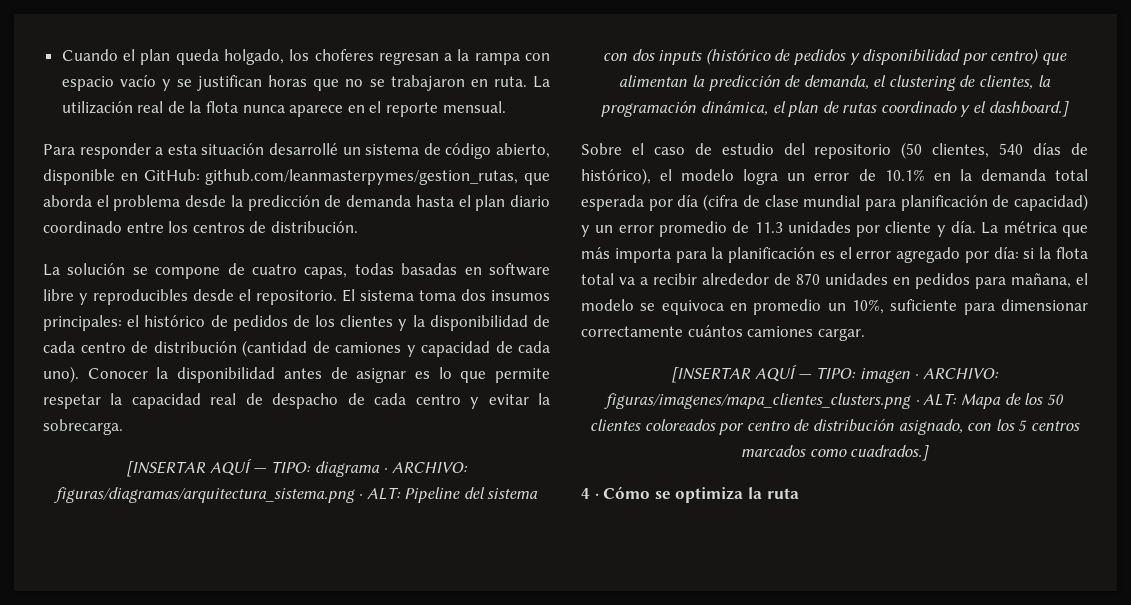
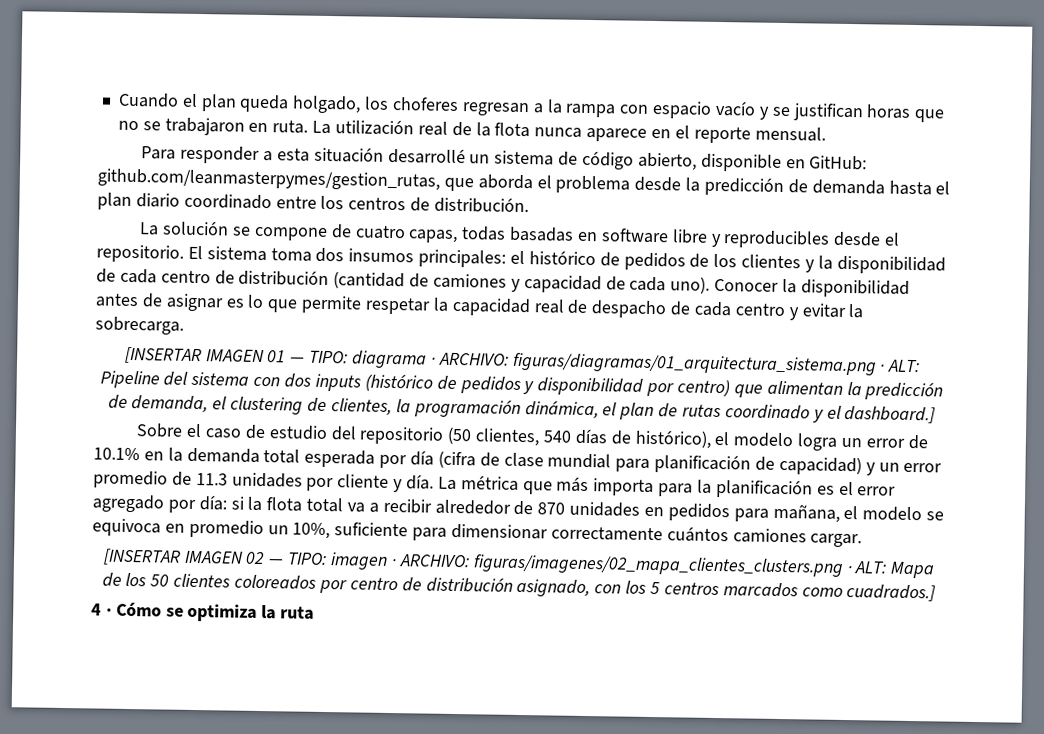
- [INSERTAR AQUÍ — TIPO: diagrama · ARCHIVO: figuras/diagramas/arquitectura_sistema.png · ALT: Pipeline del sistema con dos inputs (histórico de pedidos y disponibilidad por centro) que alimentan la predicción de demanda, el clustering de clientes, la programación dinámica, el plan de rutas coordinado y el dashboard.]
+ [INSERTAR IMAGEN 01 — TIPO: diagrama · ARCHIVO: figuras/diagramas/01_arquitectura_sistema.png · ALT: Pipeline del sistema con dos inputs (histórico de pedidos y disponibilidad por centro) que alimentan la predicción de demanda, el clustering de clientes, la programación dinámica, el plan de rutas coordinado y el dashboard.]
- [INSERTAR AQUÍ — TIPO: imagen · ARCHIVO: figuras/imagenes/mapa_clientes_clusters.png · ALT: Mapa de los 50 clientes coloreados por centro de distribución asignado, con los 5 centros marcados como cuadrados.]
+ [INSERTAR IMAGEN 02 — TIPO: imagen · ARCHIVO: figuras/imagenes/02_mapa_clientes_clusters.png · ALT: Mapa de los 50 clientes coloreados por centro de distribución asignado, con los 5 centros marcados como cuadrados.]

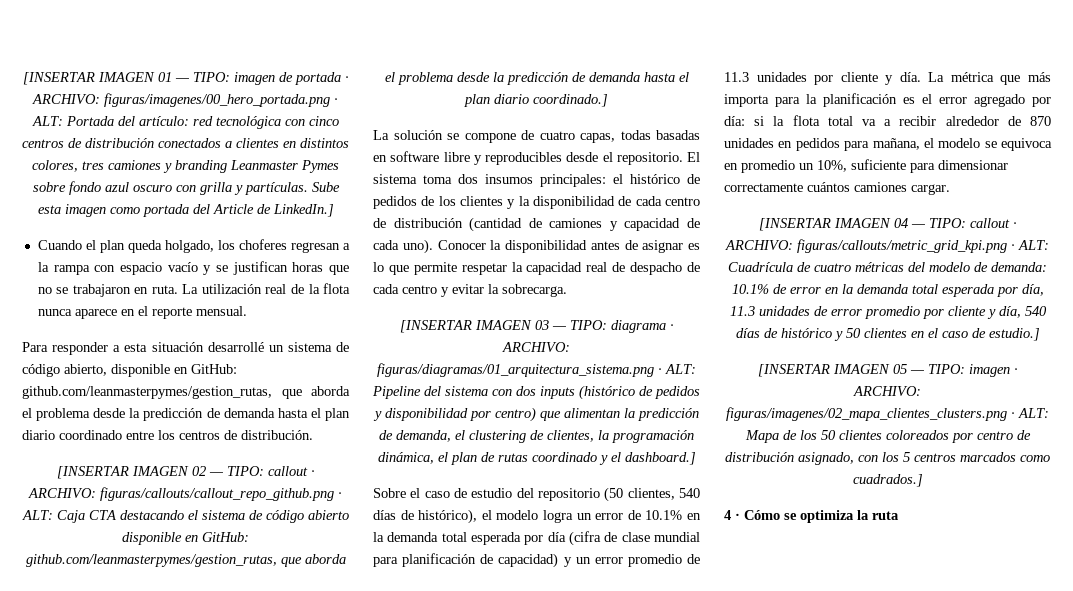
+ [INSERTAR IMAGEN 01 — TIPO: imagen de portada · ARCHIVO: figuras/imagenes/00_hero_portada.png · ALT: Portada del artículo: red tecnológica con cinco centros de distribución conectados a clientes en distintos colores, tres camiones y branding Leanmaster Pymes sobre fondo azul oscuro con grilla y partículas. Sube esta imagen como portada del Article de LinkedIn.]
+ [INSERTAR IMAGEN 02 — TIPO: callout · ARCHIVO: figuras/callouts/callout_repo_github.png · ALT: Caja CTA destacando el sistema de código abierto disponible en GitHub: github.com/leanmasterpymes/gestion_rutas, que aborda el problema desde la predicción de demanda hasta el plan diario coordinado.]
- [INSERTAR IMAGEN 01 — TIPO: diagrama · ARCHIVO: figuras/diagramas/01_arquitectura_sistema.png · ALT: Pipeline del sistema con dos inputs (histórico de pedidos y disponibilidad por centro) que alimentan la predicción de demanda, el clustering de clientes, la programación dinámica, el plan de rutas coordinado y el dashboard.]
+ [INSERTAR IMAGEN 03 — TIPO: diagrama · ARCHIVO: figuras/diagramas/01_arquitectura_sistema.png · ALT: Pipeline del sistema con dos inputs (histórico de pedidos y disponibilidad por centro) que alimentan la predicción de demanda, el clustering de clientes, la programación dinámica, el plan de rutas coordinado y el dashboard.]
- [INSERTAR IMAGEN 02 — TIPO: imagen · ARCHIVO: figuras/imagenes/02_mapa_clientes_clusters.png · ALT: Mapa de los 50 clientes coloreados por centro de distribución asignado, con los 5 centros marcados como cuadrados.]
+ [INSERTAR IMAGEN 04 — TIPO: callout · ARCHIVO: figuras/callouts/metric_grid_kpi.png · ALT: Cuadrícula de cuatro métricas del modelo de demanda: 10.1% de error en la demanda total esperada por día, 11.3 unidades de error promedio por cliente y día, 540 días de histórico y 50 clientes en el caso de estudio.]
+ [INSERTAR IMAGEN 05 — TIPO: imagen · ARCHIVO: figuras/imagenes/02_mapa_clientes_clusters.png · ALT: Mapa de los 50 clientes coloreados por centro de distribución asignado, con los 5 centros marcados como cuadrados.]

